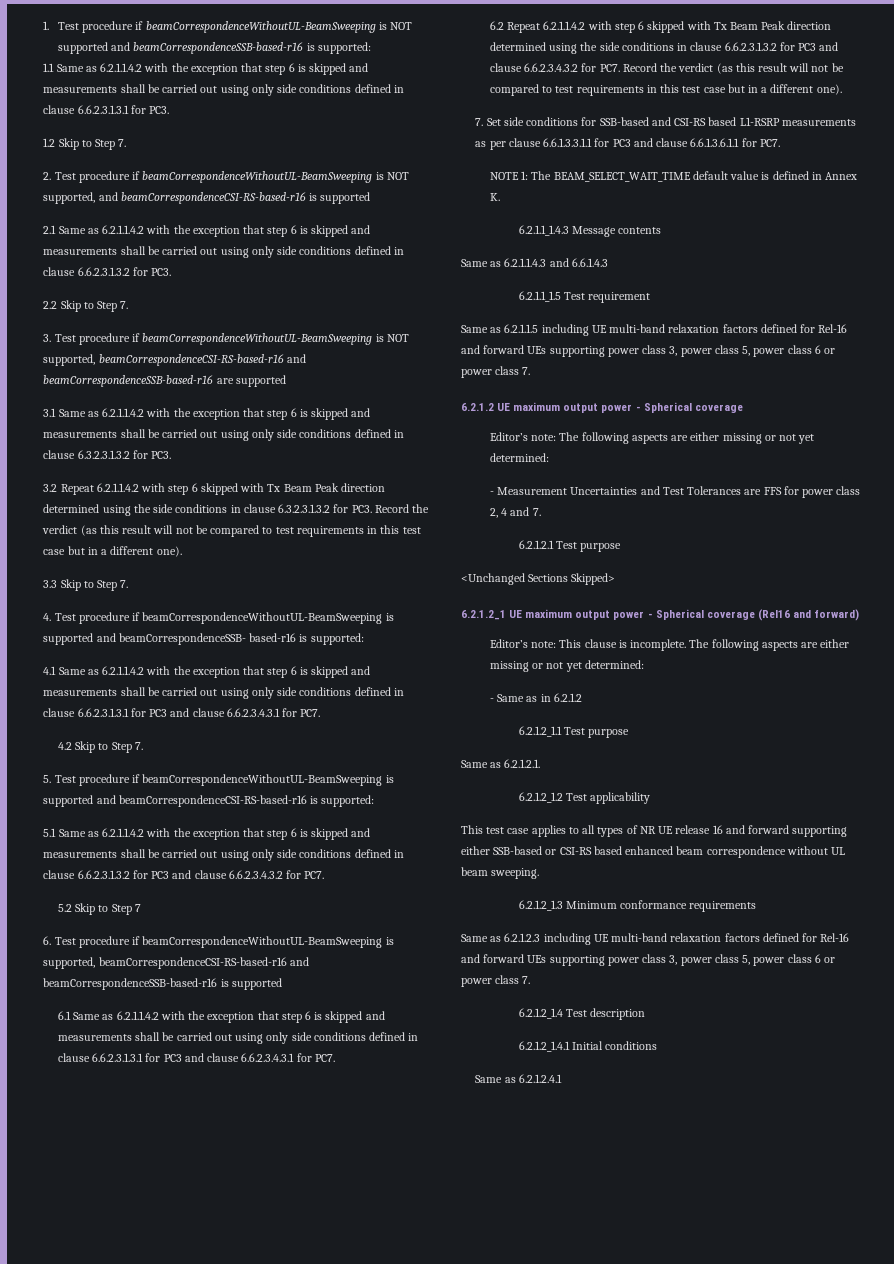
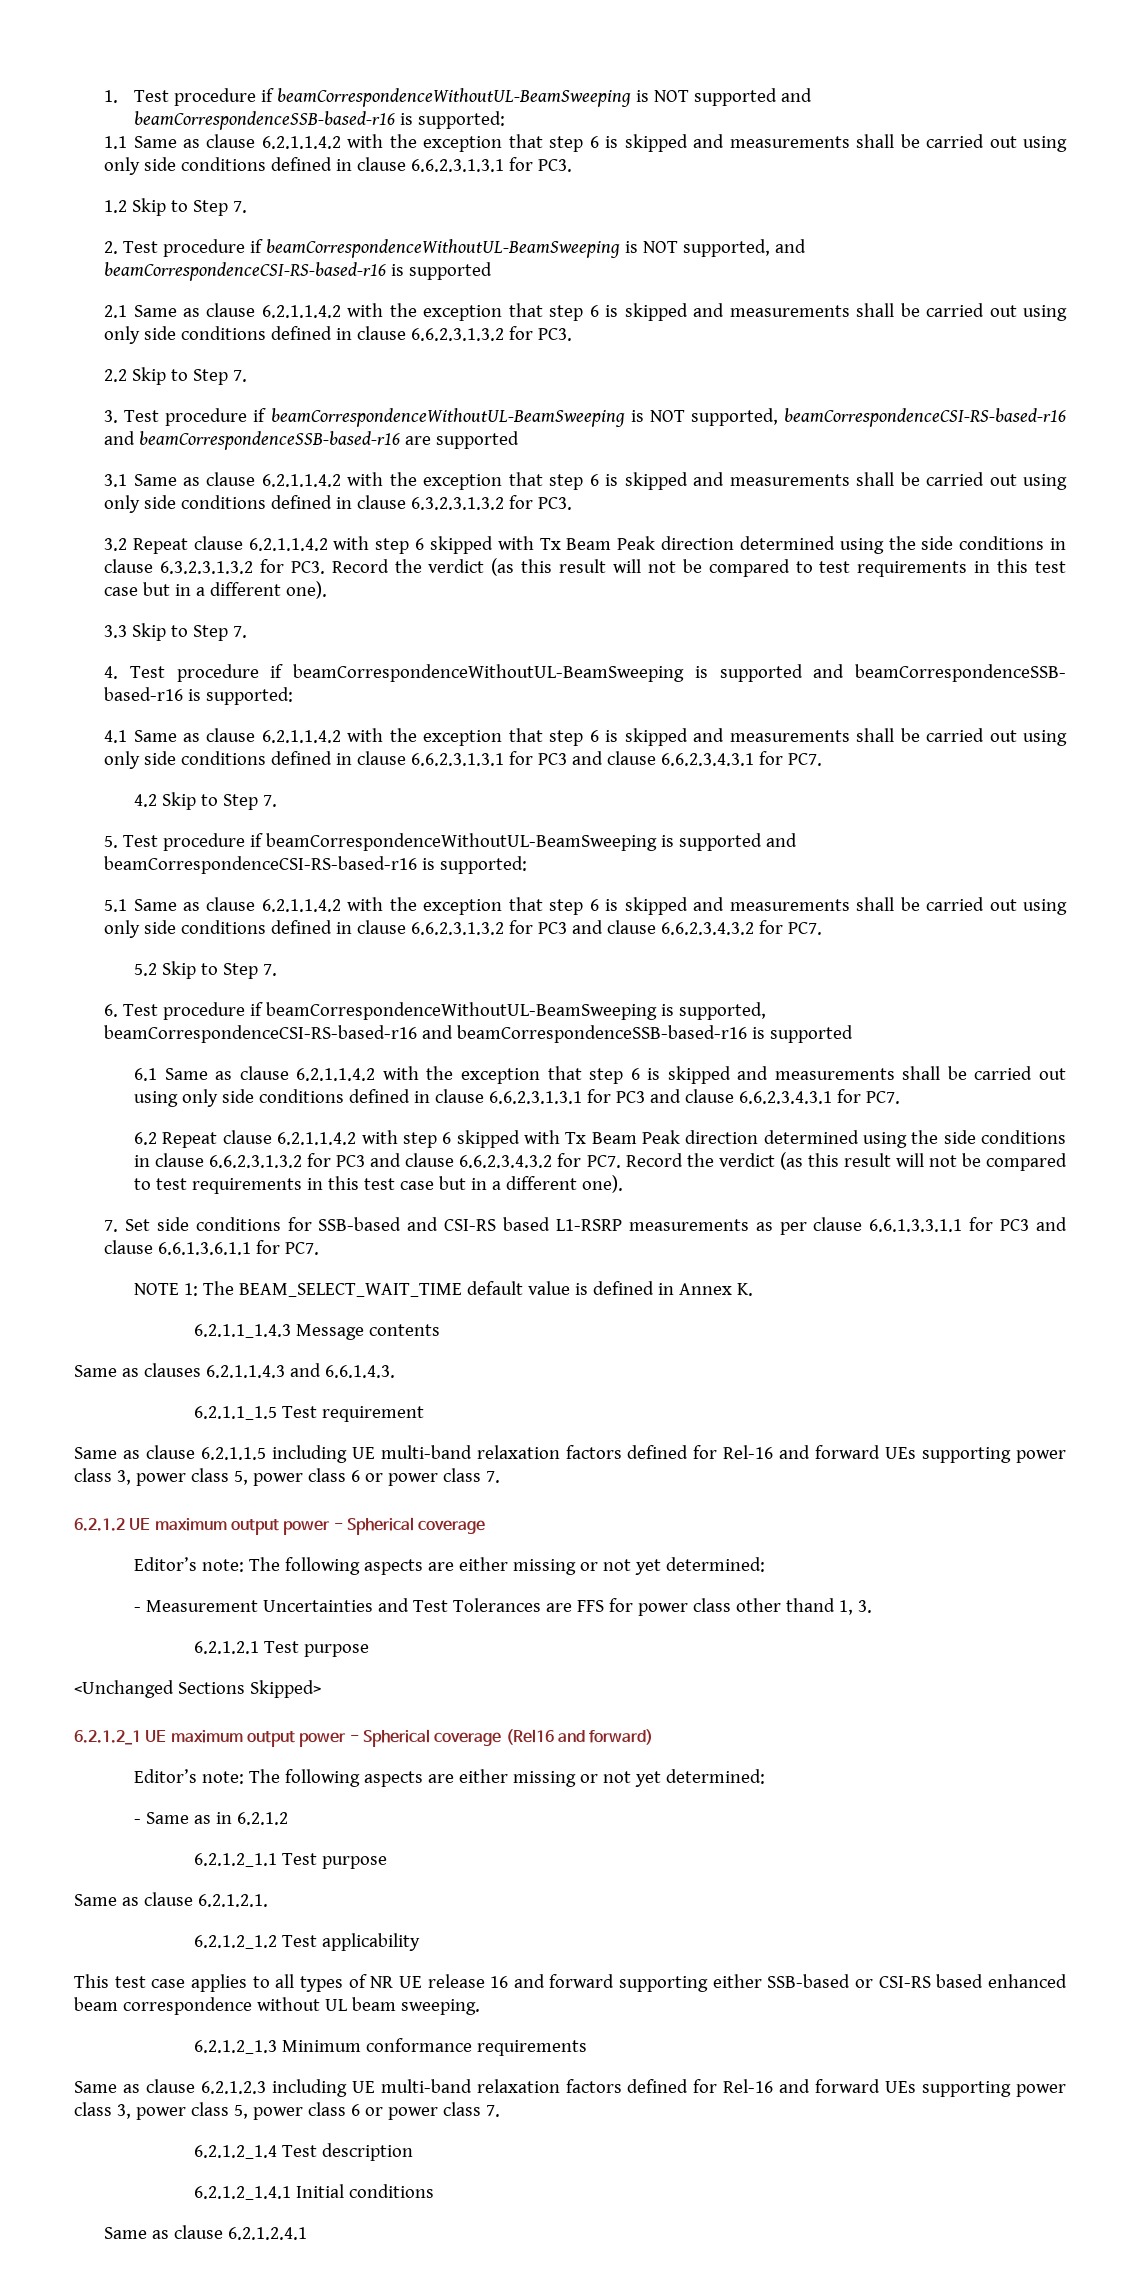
- 1.1 Same as 6.2.1.1.4.2 with the exception that step 6 is skipped and measurements shall be carried out using only side conditions defined in clause 6.6.2.3.1.3.1 for PC3.
+ 1.1 Same as clause 6.2.1.1.4.2 with the exception that step 6 is skipped and measurements shall be carried out using only side conditions defined in clause 6.6.2.3.1.3.1 for PC3.
- 2.1 Same as 6.2.1.1.4.2 with the exception that step 6 is skipped and measurements shall be carried out using only side conditions defined in clause 6.6.2.3.1.3.2 for PC3.
+ 2.1 Same as clause 6.2.1.1.4.2 with the exception that step 6 is skipped and measurements shall be carried out using only side conditions defined in clause 6.6.2.3.1.3.2 for PC3.
- 3.1 Same as 6.2.1.1.4.2 with the exception that step 6 is skipped and measurements shall be carried out using only side conditions defined in clause 6.3.2.3.1.3.2 for PC3.
+ 3.1 Same as clause 6.2.1.1.4.2 with the exception that step 6 is skipped and measurements shall be carried out using only side conditions defined in clause 6.3.2.3.1.3.2 for PC3.
- 3.2 Repeat 6.2.1.1.4.2 with step 6 skipped with Tx Beam Peak direction determined using the side conditions in clause 6.3.2.3.1.3.2 for PC3. Record the verdict (as this result will not be compared to test requirements in this test case but in a different one).
+ 3.2 Repeat clause 6.2.1.1.4.2 with step 6 skipped with Tx Beam Peak direction determined using the side conditions in clause 6.3.2.3.1.3.2 for PC3. Record the verdict (as this result will not be compared to test requirements in this test case but in a different one).
- 4.1 Same as 6.2.1.1.4.2 with the exception that step 6 is skipped and measurements shall be carried out using only side conditions defined in clause 6.6.2.3.1.3.1 for PC3 and clause 6.6.2.3.4.3.1 for PC7.
+ 4.1 Same as clause 6.2.1.1.4.2 with the exception that step 6 is skipped and measurements shall be carried out using only side conditions defined in clause 6.6.2.3.1.3.1 for PC3 and clause 6.6.2.3.4.3.1 for PC7.
- 5.1 Same as 6.2.1.1.4.2 with the exception that step 6 is skipped and measurements shall be carried out using only side conditions defined in clause 6.6.2.3.1.3.2 for PC3 and clause 6.6.2.3.4.3.2 for PC7.
+ 5.1 Same as clause 6.2.1.1.4.2 with the exception that step 6 is skipped and measurements shall be carried out using only side conditions defined in clause 6.6.2.3.1.3.2 for PC3 and clause 6.6.2.3.4.3.2 for PC7.
- 5.2 Skip to Step 7
+ 5.2 Skip to Step 7.
- 6.1 Same as 6.2.1.1.4.2 with the exception that step 6 is skipped and measurements shall be carried out using only side conditions defined in clause 6.6.2.3.1.3.1 for PC3 and clause 6.6.2.3.4.3.1 for PC7.
+ 6.1 Same as clause 6.2.1.1.4.2 with the exception that step 6 is skipped and measurements shall be carried out using only side conditions defined in clause 6.6.2.3.1.3.1 for PC3 and clause 6.6.2.3.4.3.1 for PC7.
- 6.2 Repeat 6.2.1.1.4.2 with step 6 skipped with Tx Beam Peak direction determined using the side conditions in clause 6.6.2.3.1.3.2 for PC3 and clause 6.6.2.3.4.3.2 for PC7. Record the verdict (as this result will not be compared to test requirements in this test case but in a different one).
+ 6.2 Repeat clause 6.2.1.1.4.2 with step 6 skipped with Tx Beam Peak direction determined using the side conditions in clause 6.6.2.3.1.3.2 for PC3 and clause 6.6.2.3.4.3.2 for PC7. Record the verdict (as this result will not be compared to test requirements in this test case but in a different one).
- Same as 6.2.1.1.4.3 and 6.6.1.4.3
+ Same as clauses 6.2.1.1.4.3 and 6.6.1.4.3.
- Same as 6.2.1.1.5 including UE multi-band relaxation factors defined for Rel-16 and forward UEs supporting power class 3, power class 5, power class 6 or power class 7.
+ Same as clause 6.2.1.1.5 including UE multi-band relaxation factors defined for Rel-16 and forward UEs supporting power class 3, power class 5, power class 6 or power class 7.
- - Measurement Uncertainties and Test Tolerances are FFS for power class 2, 4 and 7.
+ - Measurement Uncertainties and Test Tolerances are FFS for power class other thand 1, 3.
  6.2.1.2_1 UE maximum output power - Spherical coverage (Rel16 and forward)
- Editor’s note: This clause is incomplete. The following aspects are either missing or not yet determined:
+ Editor’s note: The following aspects are either missing or not yet determined:
- Same as 6.2.1.2.1.
+ Same as clause 6.2.1.2.1.
- Same as 6.2.1.2.3 including UE multi-band relaxation factors defined for Rel-16 and forward UEs supporting power class 3, power class 5, power class 6 or power class 7.
+ Same as clause 6.2.1.2.3 including UE multi-band relaxation factors defined for Rel-16 and forward UEs supporting power class 3, power class 5, power class 6 or power class 7.
- Same as 6.2.1.2.4.1
+ Same as clause 6.2.1.2.4.1

